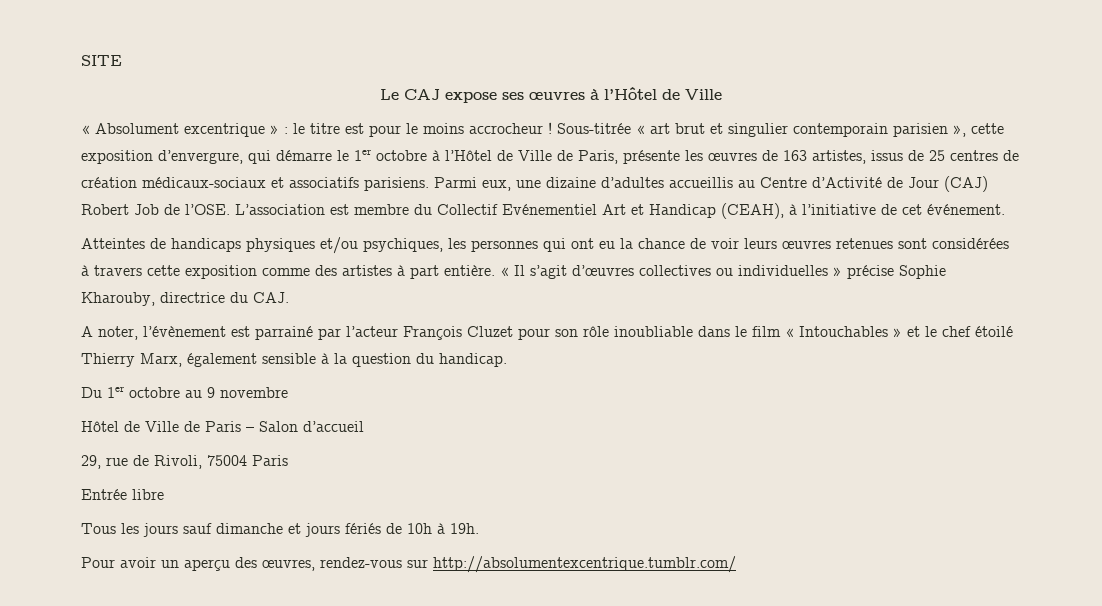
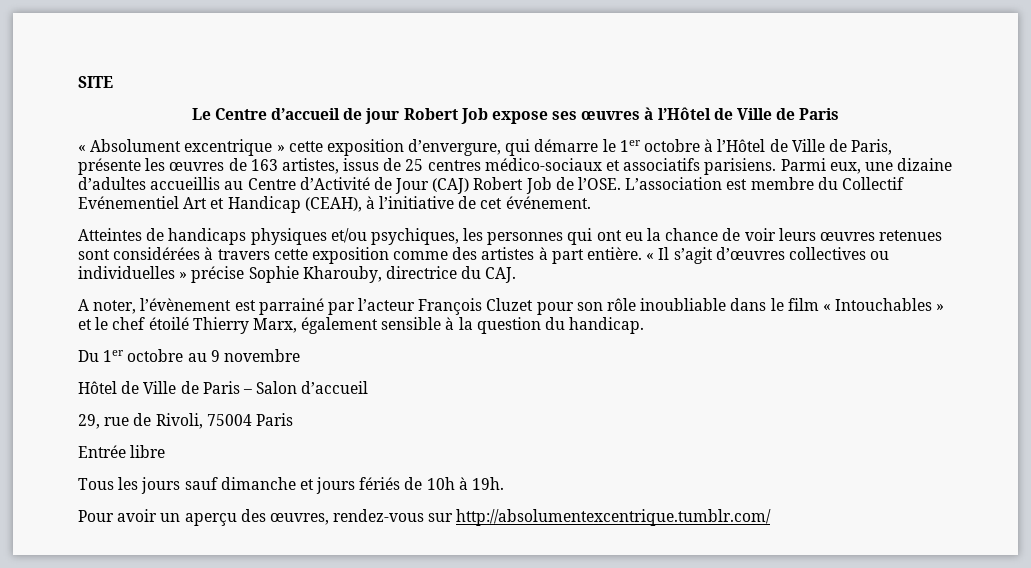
- Le CAJ expose ses œuvres à l’Hôtel de Ville
+ Le Centre d’accueil de jour Robert Job expose ses œuvres à l’Hôtel de Ville de Paris
- « Absolument excentrique » : le titre est pour le moins accrocheur ! Sous-titrée « art brut et singulier contemporain parisien », cette exposition d’envergure, qui démarre le 1er octobre à l’Hôtel de Ville de Paris, présente les œuvres de 163 artistes, issus de 25 centres de création médicaux-sociaux et associatifs parisiens.
+ « Absolument excentrique » cette exposition d’envergure, qui démarre le 1er octobre à l’Hôtel de Ville de Paris, présente les œuvres de 163 artistes, issus de 25 centres médico-sociaux et associatifs parisiens.

